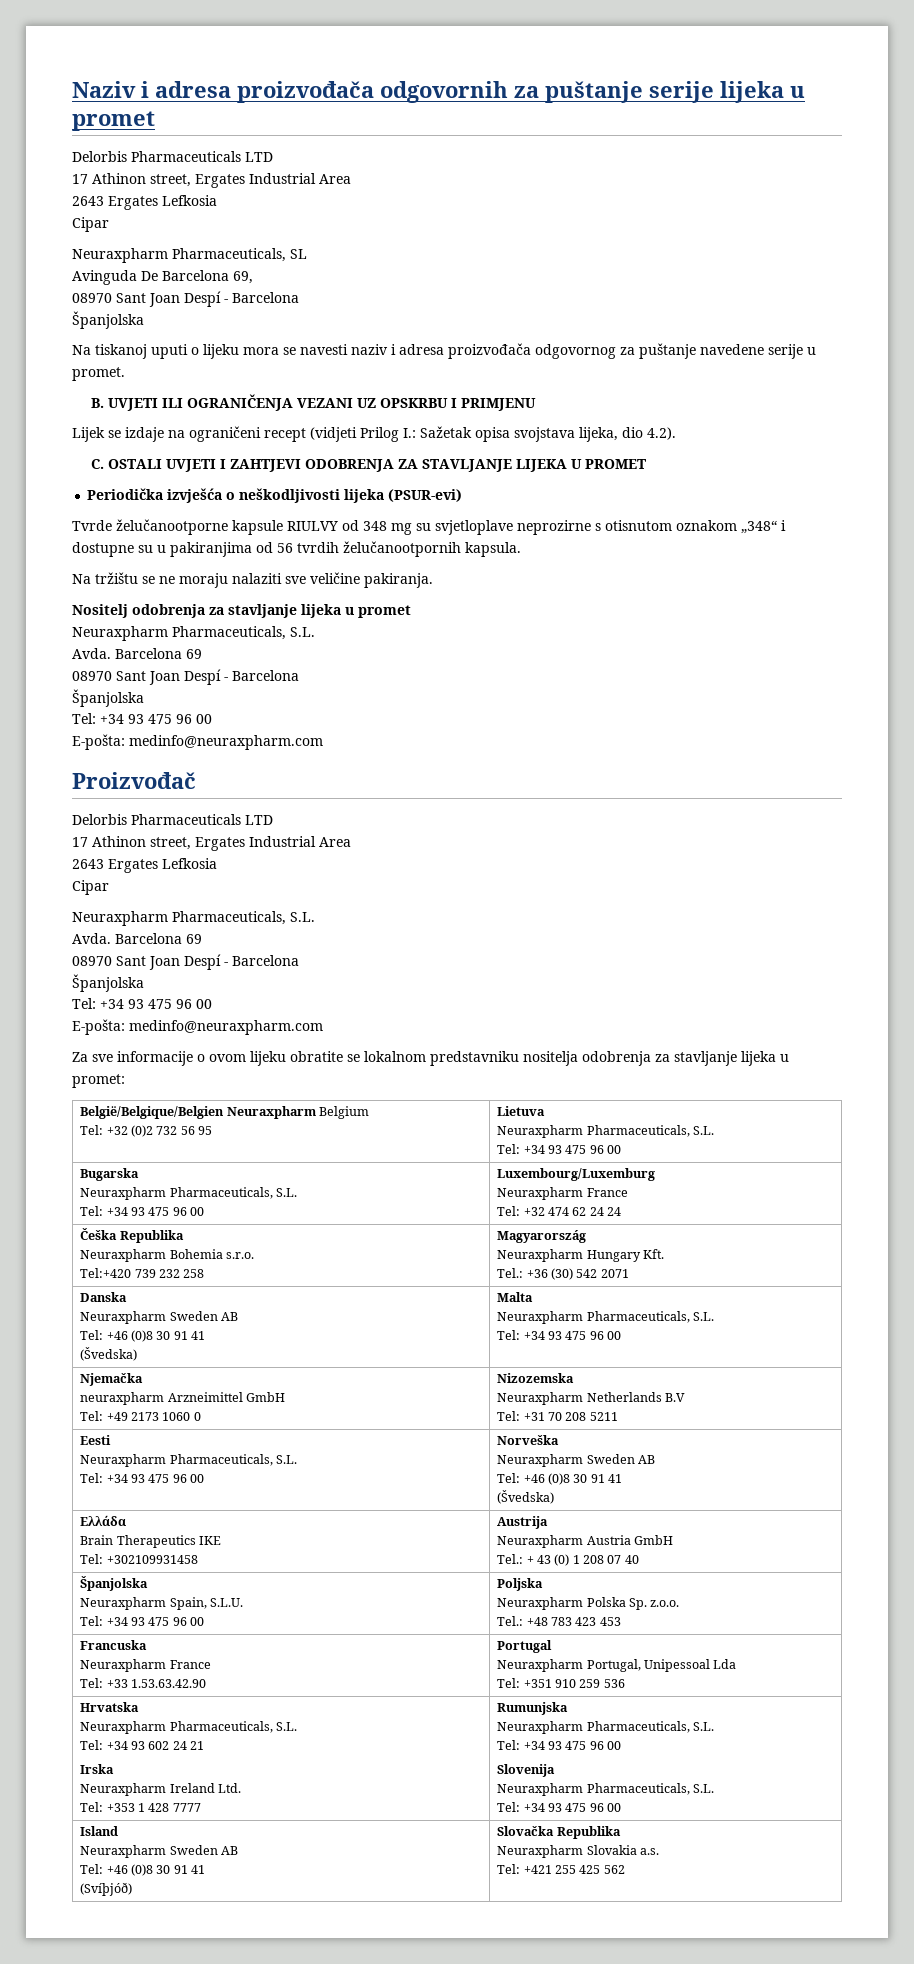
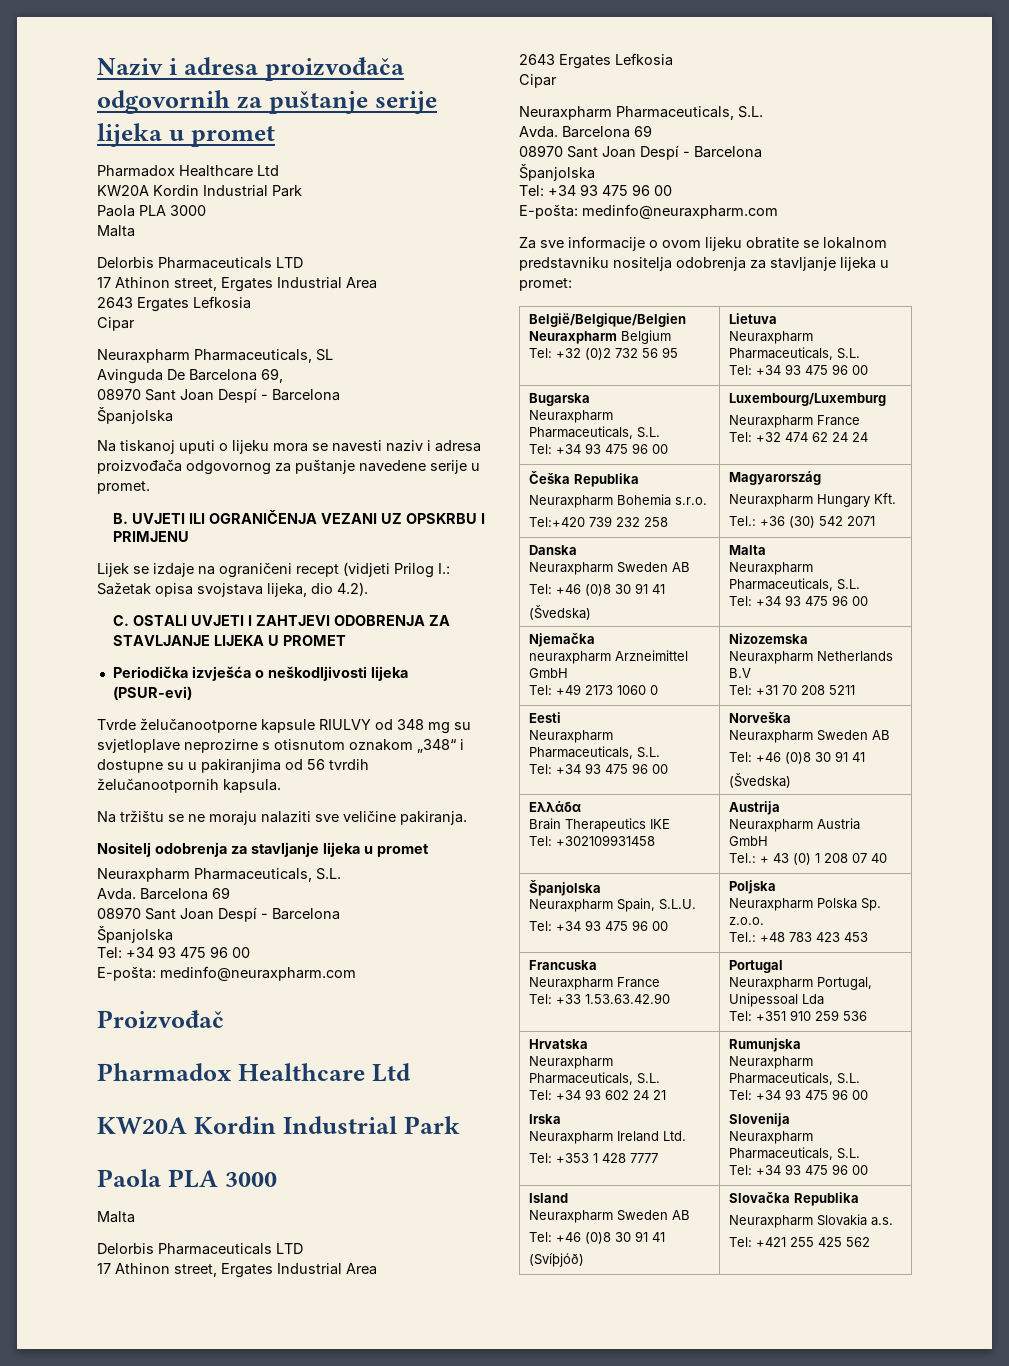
  Naziv i adresa proizvođača odgovornih za puštanje serije lijeka u promet
+ Pharmadox Healthcare Ltd
+ KW20A Kordin Industrial Park
+ Paola PLA 3000
+ Malta
  Proizvođač
+ Pharmadox Healthcare Ltd
+ KW20A Kordin Industrial Park
+ Paola PLA 3000
+ Malta

